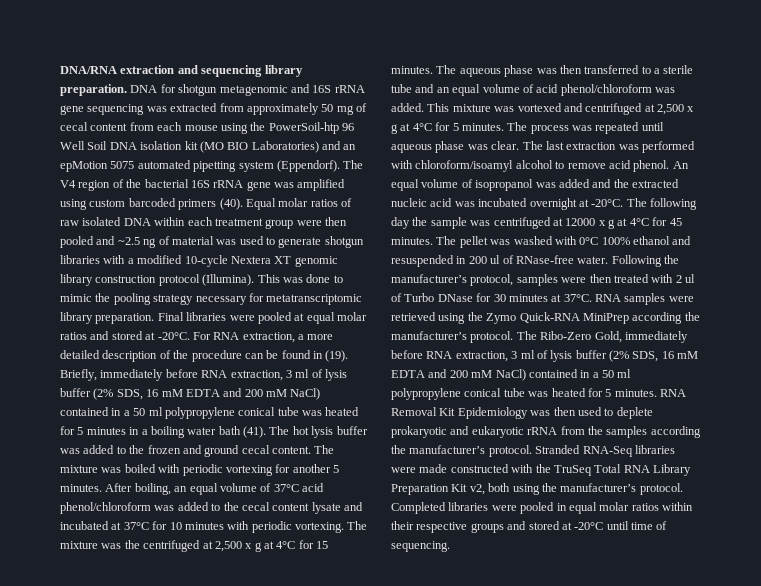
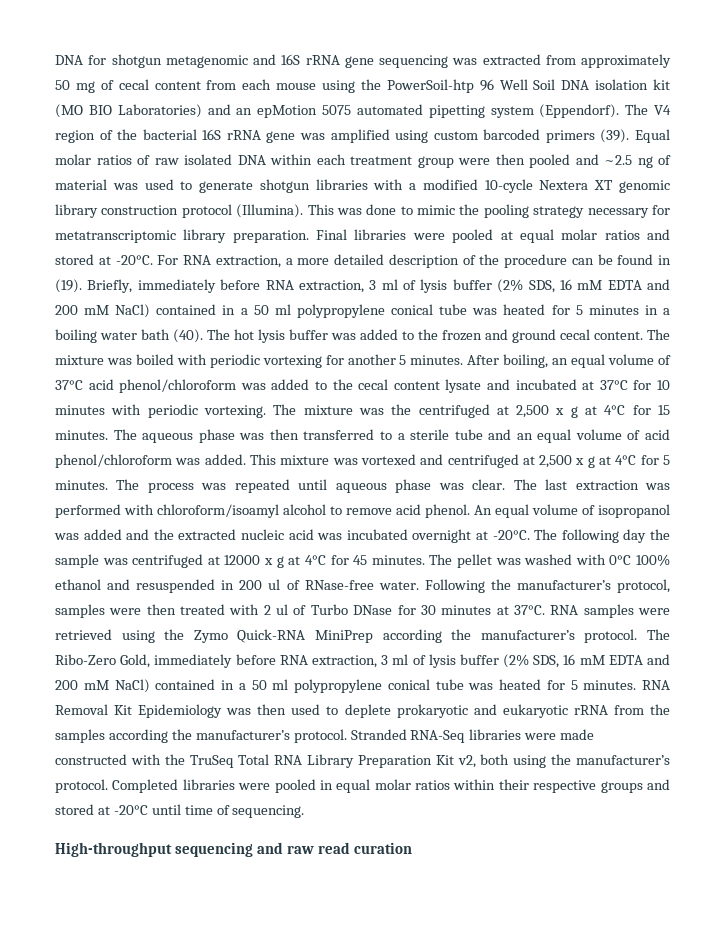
- DNA/RNA extraction and sequencing library preparation.
- The V4 region of the bacterial 16S rRNA gene was amplified using custom barcoded primers (40).
+ The V4 region of the bacterial 16S rRNA gene was amplified using custom barcoded primers (39).
- Briefly, immediately before RNA extraction, 3 ml of lysis buffer (2% SDS, 16 mM EDTA and 200 mM NaCl) contained in a 50 ml polypropylene conical tube was heated for 5 minutes in a boiling water bath (41).
+ Briefly, immediately before RNA extraction, 3 ml of lysis buffer (2% SDS, 16 mM EDTA and 200 mM NaCl) contained in a 50 ml polypropylene conical tube was heated for 5 minutes in a boiling water bath (40).
+ High-throughput sequencing and raw read curation

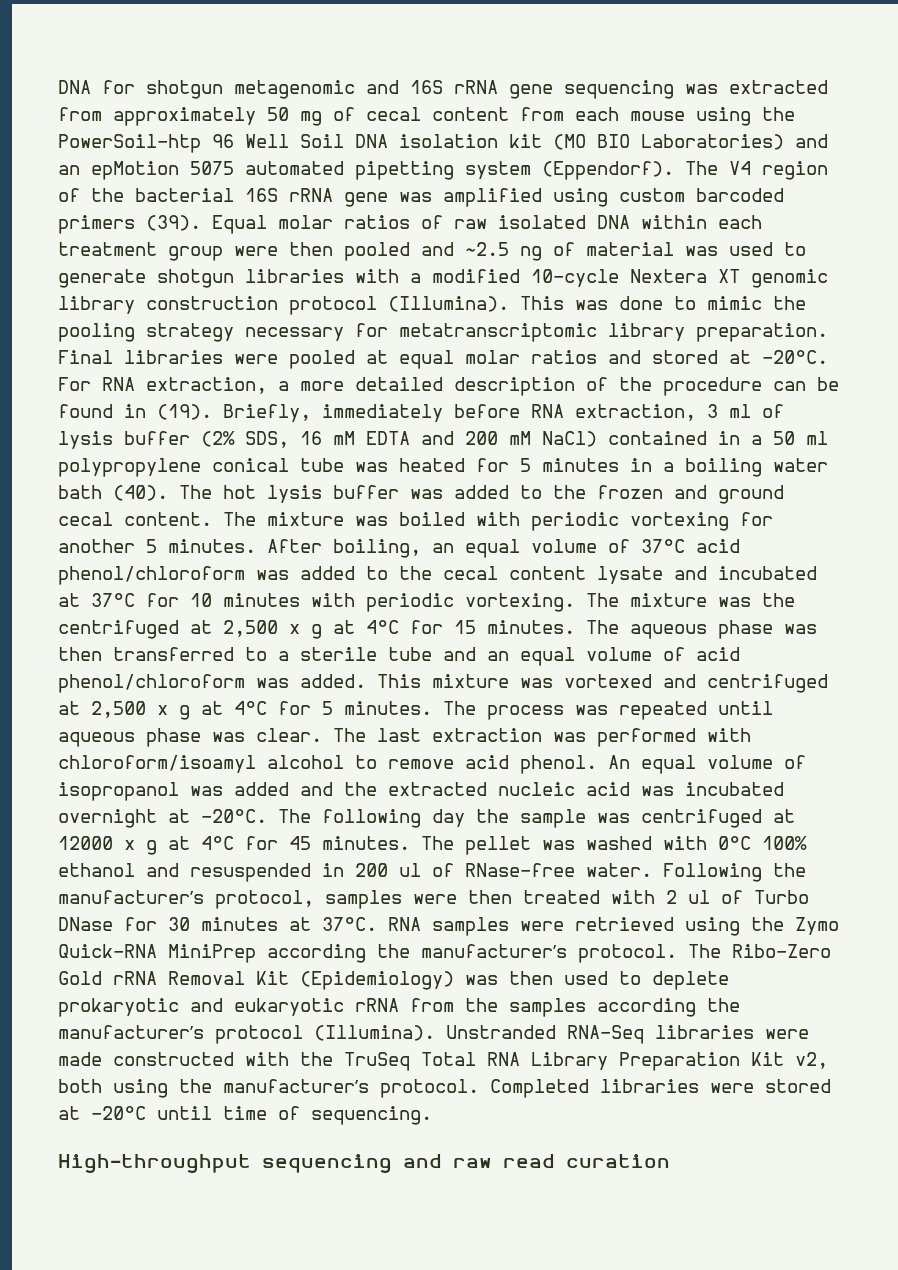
- The Ribo-Zero Gold, immediately before RNA extraction, 3 ml of lysis buffer (2% SDS, 16 mM EDTA and 200 mM NaCl) contained in a 50 ml polypropylene conical tube was heated for 5 minutes. RNA Removal Kit Epidemiology was then used to deplete prokaryotic and eukaryotic rRNA from the samples according the manufacturer’s protocol. Stranded RNA-Seq libraries were made constructed with the TruSeq Total RNA Library Preparation Kit v2, both using the manufacturer’s protocol.
+ The Ribo-Zero Gold rRNA Removal Kit (Epidemiology) was then used to deplete prokaryotic and eukaryotic rRNA from the samples according the manufacturer’s protocol (Illumina). Unstranded RNA-Seq libraries were made constructed with the TruSeq Total RNA Library Preparation Kit v2, both using the manufacturer’s protocol.
- Completed libraries were pooled in equal molar ratios within their respective groups and stored at -20°C until time of sequencing.
+ Completed libraries were stored at -20°C until time of sequencing.

